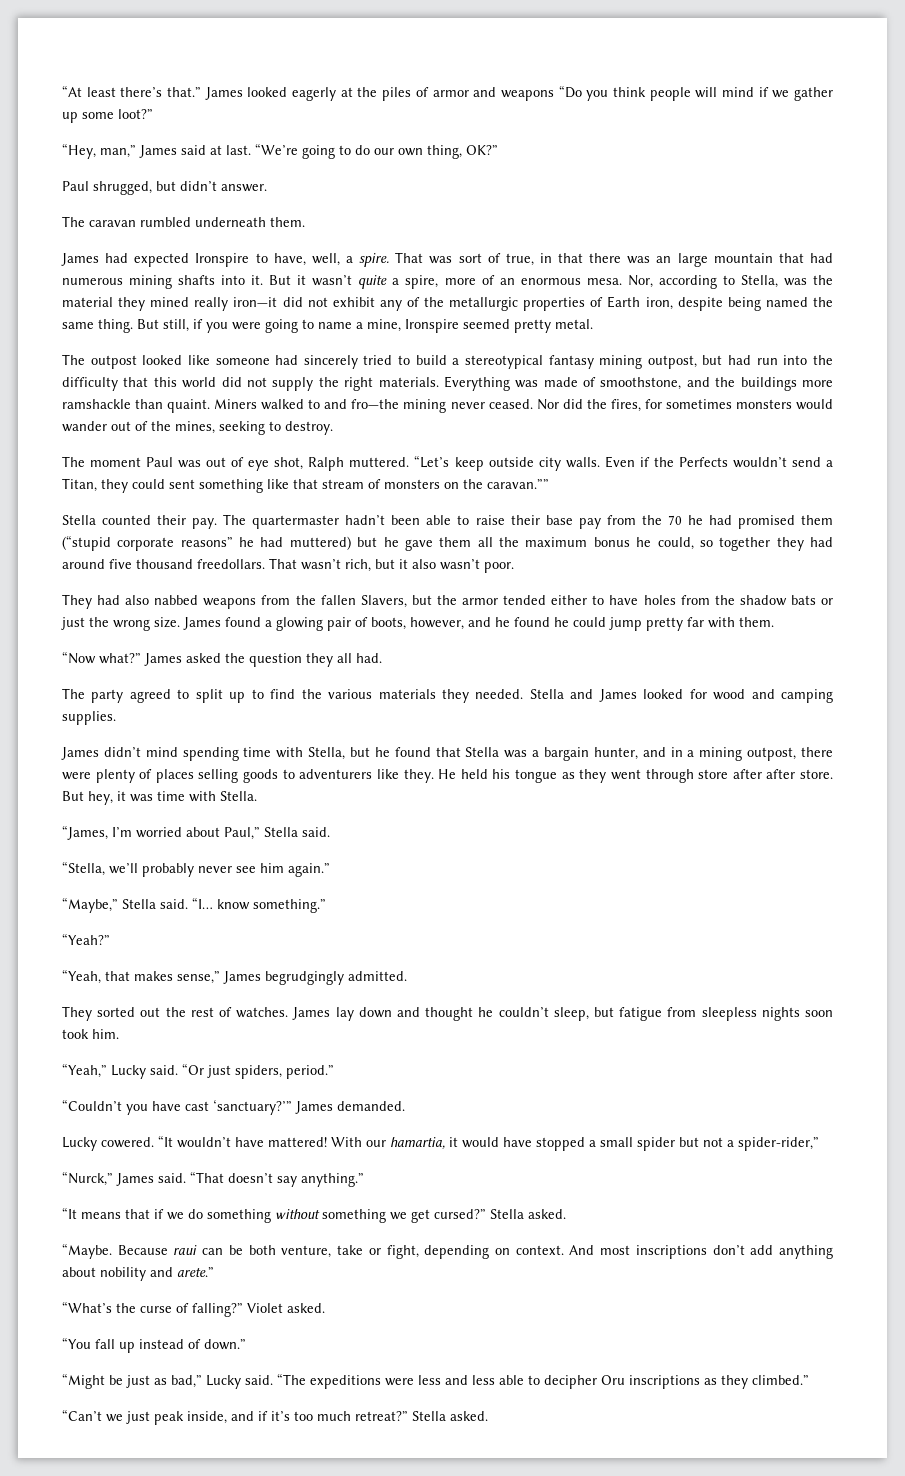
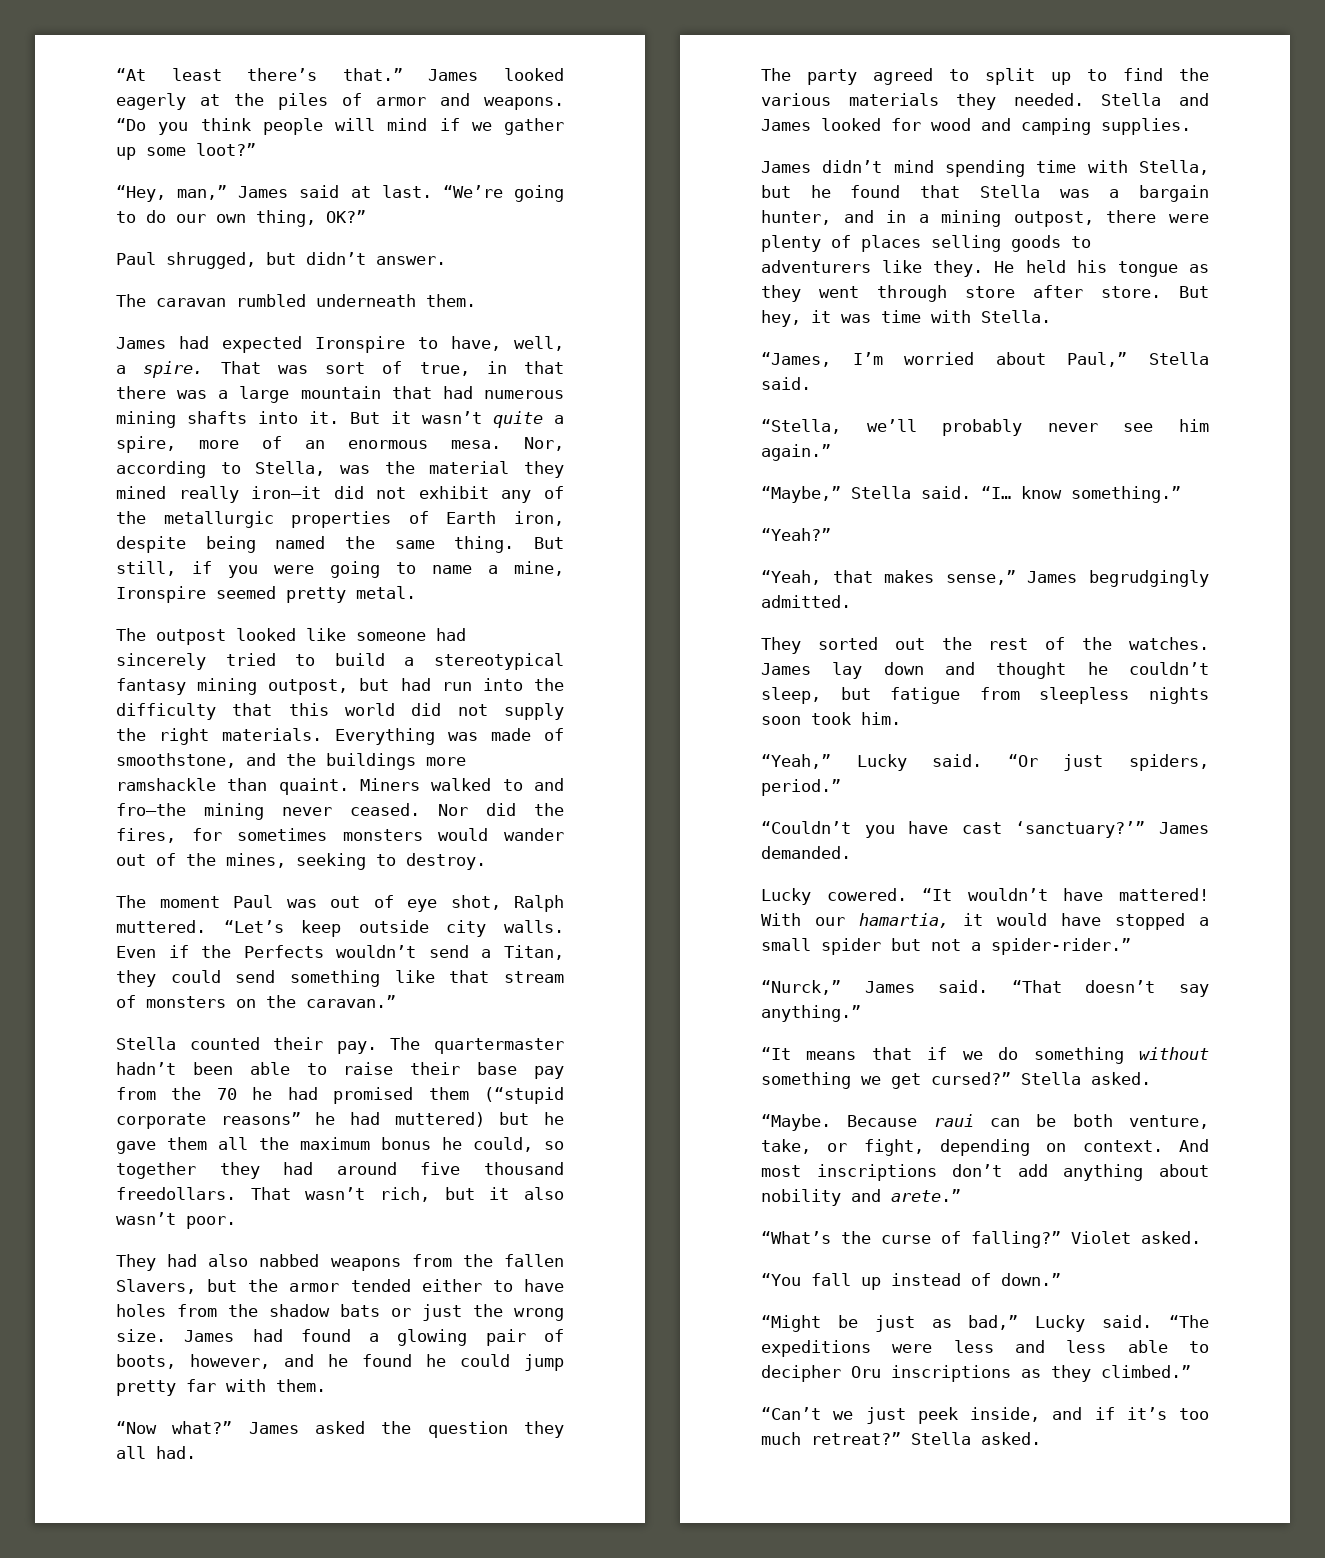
- James looked eagerly at the piles of armor and weapons “Do you think people will mind if we gather up some loot?”
+ James looked eagerly at the piles of armor and weapons. “Do you think people will mind if we gather up some loot?”
- That was sort of true, in that there was an large mountain that had numerous mining shafts into it.
+ That was sort of true, in that there was a large mountain that had numerous mining shafts into it.
- Even if the Perfects wouldn’t send a Titan, they could sent something like that stream of monsters on the caravan.””
+ Even if the Perfects wouldn’t send a Titan, they could send something like that stream of monsters on the caravan.”
- James found a glowing pair of boots, however, and he found he could jump pretty far with them.
+ James had found a glowing pair of boots, however, and he found he could jump pretty far with them.
- He held his tongue as they went through store after after store.
+ He held his tongue as they went through store after store.
- They sorted out the rest of watches.
+ They sorted out the rest of the watches.
- With our hamartia, it would have stopped a small spider but not a spider-rider,”
+ With our hamartia, it would have stopped a small spider but not a spider-rider.”
- Because raui can be both venture, take or fight, depending on context.
+ Because raui can be both venture, take, or fight, depending on context.
- “Can’t we just peak inside, and if it’s too much retreat?”
+ “Can’t we just peek inside, and if it’s too much retreat?”

